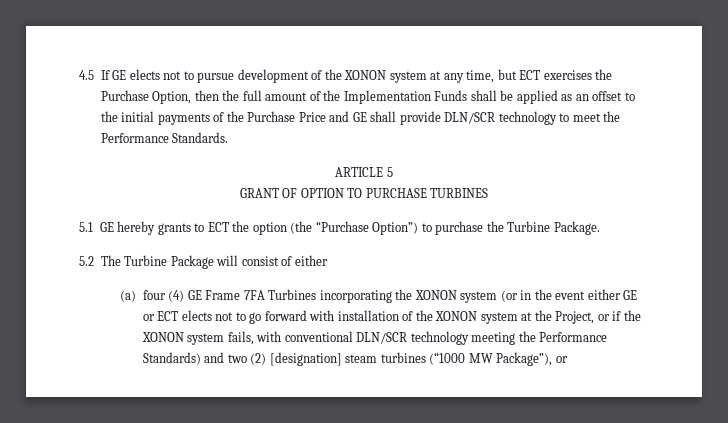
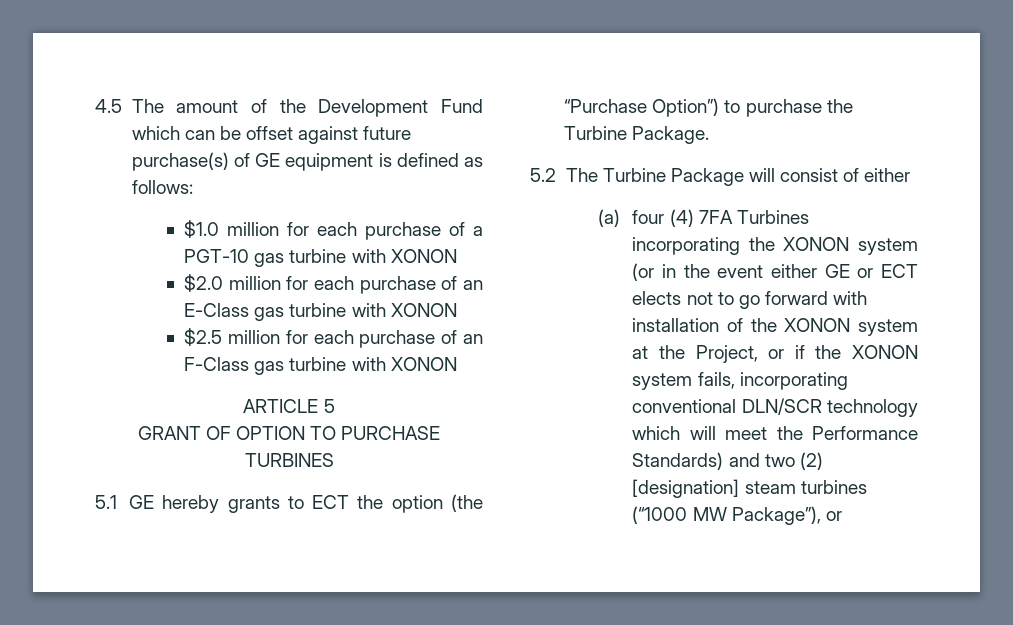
- 4.5 If GE elects not to pursue development of the XONON system at any time, but ECT exercises the Purchase Option, then the full amount of the Implementation Funds shall be applied as an offset to the initial payments of the Purchase Price and GE shall provide DLN/SCR technology to meet the Performance Standards.
+ 4.5 The amount of the Development Fund which can be offset against future purchase(s) of GE equipment is defined as follows:
+ $1.0 million for each purchase of a PGT-10 gas turbine with XONON
+ $2.0 million for each purchase of an E-Class gas turbine with XONON
+ $2.5 million for each purchase of an F-Class gas turbine with XONON
- (a) four (4) GE Frame 7FA Turbines incorporating the XONON system (or in the event either GE or ECT elects not to go forward with installation of the XONON system at the Project, or if the XONON system fails, with conventional DLN/SCR technology meeting the Performance Standards) and two (2) [designation] steam turbines (“1000 MW Package”), or
+ (a) four (4) 7FA Turbines incorporating the XONON system (or in the event either GE or ECT elects not to go forward with installation of the XONON system at the Project, or if the XONON system fails, incorporating conventional DLN/SCR technology which will meet the Performance Standards) and two (2) [designation] steam turbines (“1000 MW Package”), or

